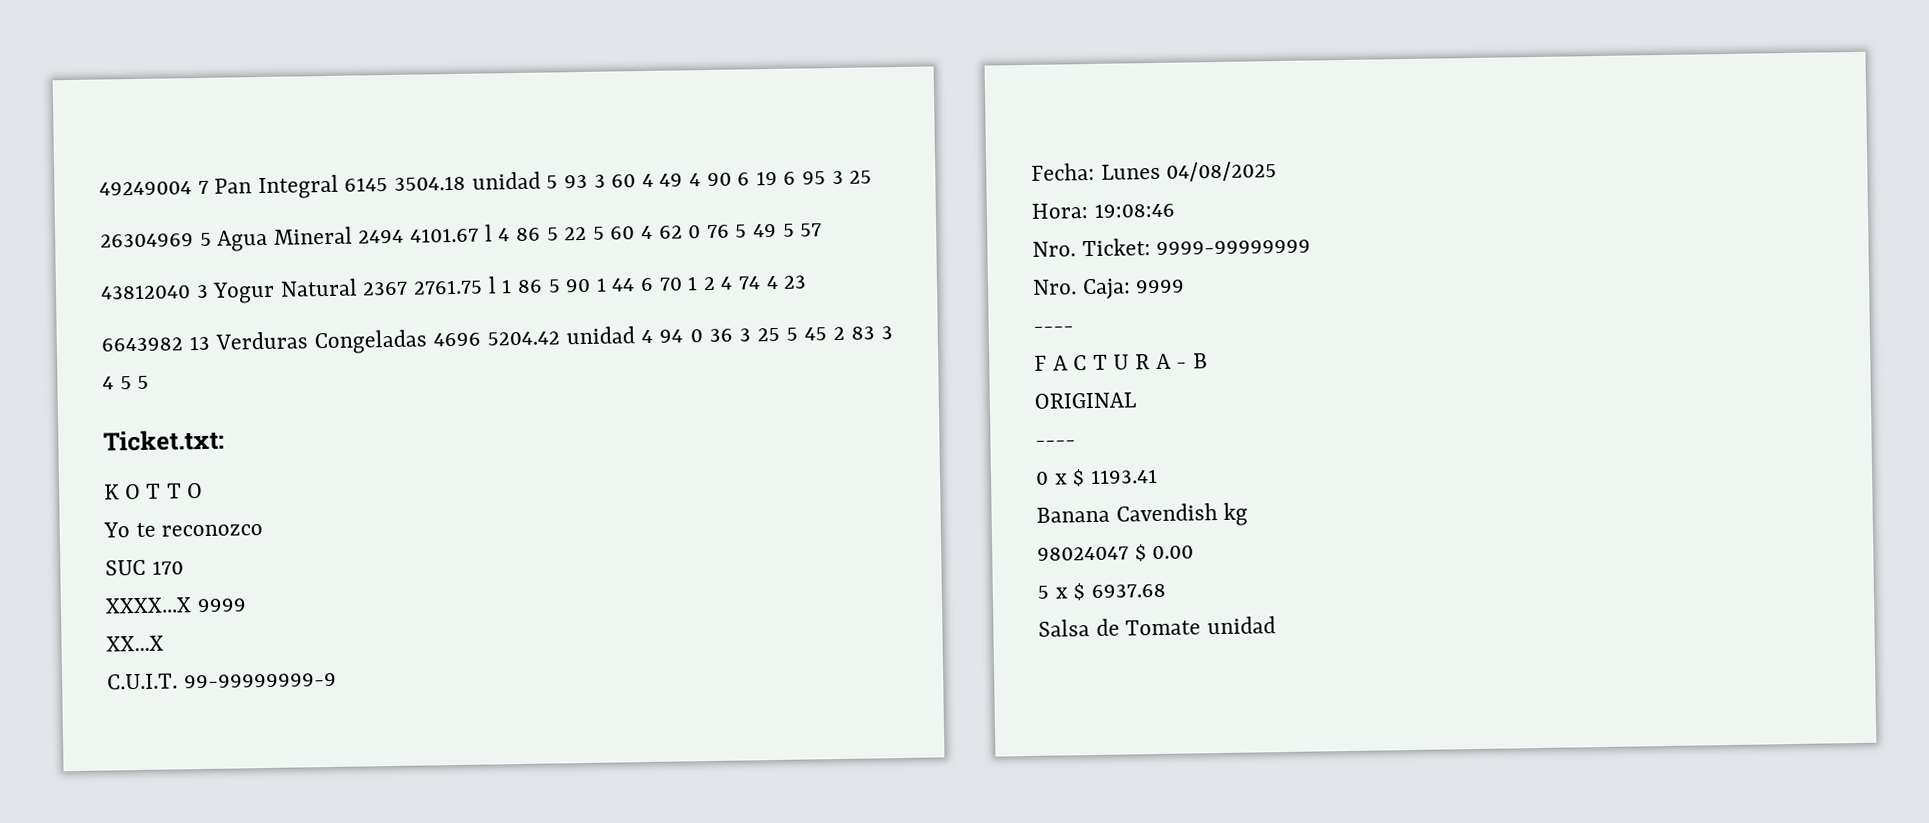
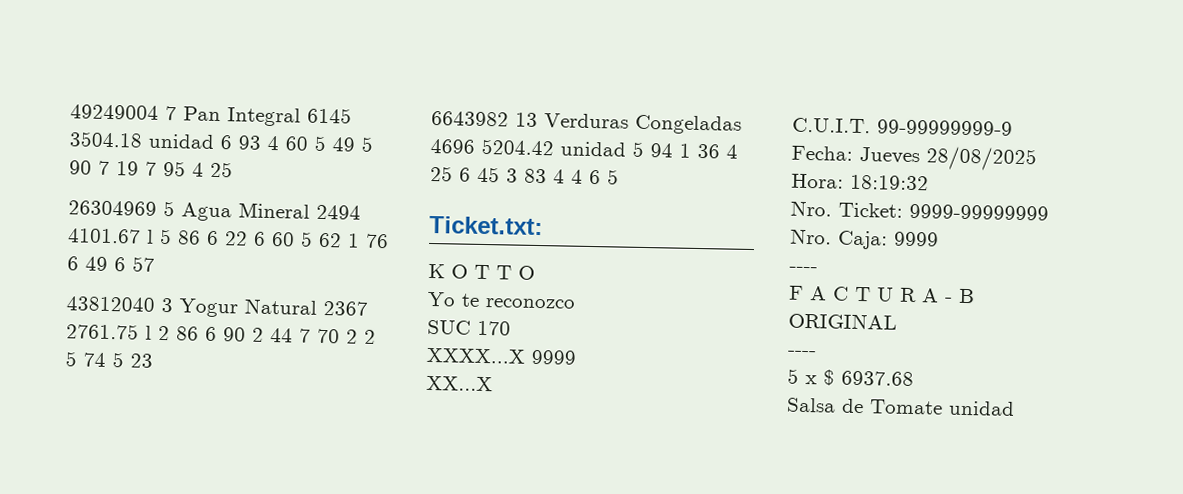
- 49249004 7 Pan Integral 6145 3504.18 unidad 5 93 3 60 4 49 4 90 6 19 6 95 3 25
+ 49249004 7 Pan Integral 6145 3504.18 unidad 6 93 4 60 5 49 5 90 7 19 7 95 4 25
- 26304969 5 Agua Mineral 2494 4101.67 l 4 86 5 22 5 60 4 62 0 76 5 49 5 57
+ 26304969 5 Agua Mineral 2494 4101.67 l 5 86 6 22 6 60 5 62 1 76 6 49 6 57
- 43812040 3 Yogur Natural 2367 2761.75 l 1 86 5 90 1 44 6 70 1 2 4 74 4 23
+ 43812040 3 Yogur Natural 2367 2761.75 l 2 86 6 90 2 44 7 70 2 2 5 74 5 23
- 6643982 13 Verduras Congeladas 4696 5204.42 unidad 4 94 0 36 3 25 5 45 2 83 3 4 5 5
+ 6643982 13 Verduras Congeladas 4696 5204.42 unidad 5 94 1 36 4 25 6 45 3 83 4 4 6 5
- Fecha: Lunes 04/08/2025
+ Fecha: Jueves 28/08/2025
- Hora: 19:08:46
+ Hora: 18:19:32
- 0 x $ 1193.41
- Banana Cavendish kg
- 98024047 $ 0.00

